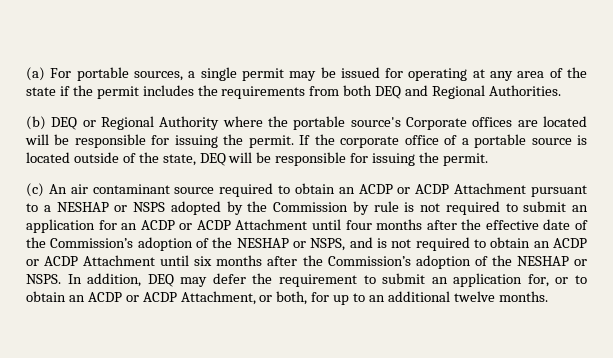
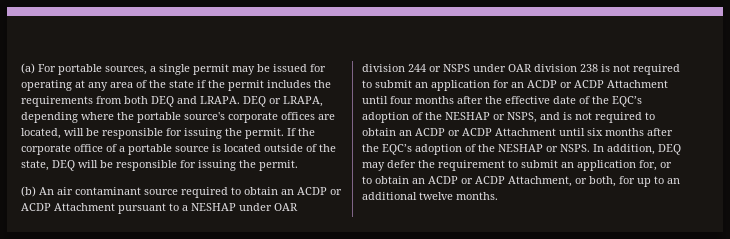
- (a) For portable sources, a single permit may be issued for operating at any area of the state if the permit includes the requirements from both DEQ and Regional Authorities.
- (b) DEQ or Regional Authority where the portable source's Corporate offices are located will be responsible for issuing the permit.
+ (a) For portable sources, a single permit may be issued for operating at any area of the state if the permit includes the requirements from both DEQ and LRAPA. DEQ or LRAPA, depending where the portable source's corporate offices are located, will be responsible for issuing the permit.
- (c) An air contaminant source required to obtain an ACDP or ACDP Attachment pursuant to a NESHAP or NSPS adopted by the Commission by rule is not required to submit an application for an ACDP or ACDP Attachment until four months after the effective date of the Commission’s adoption of the NESHAP or NSPS, and is not required to obtain an ACDP or ACDP Attachment until six months after the Commission’s adoption of the NESHAP or NSPS.
+ (b) An air contaminant source required to obtain an ACDP or ACDP Attachment pursuant to a NESHAP under OAR division 244 or NSPS under OAR division 238 is not required to submit an application for an ACDP or ACDP Attachment until four months after the effective date of the EQC’s adoption of the NESHAP or NSPS, and is not required to obtain an ACDP or ACDP Attachment until six months after the EQC’s adoption of the NESHAP or NSPS.

